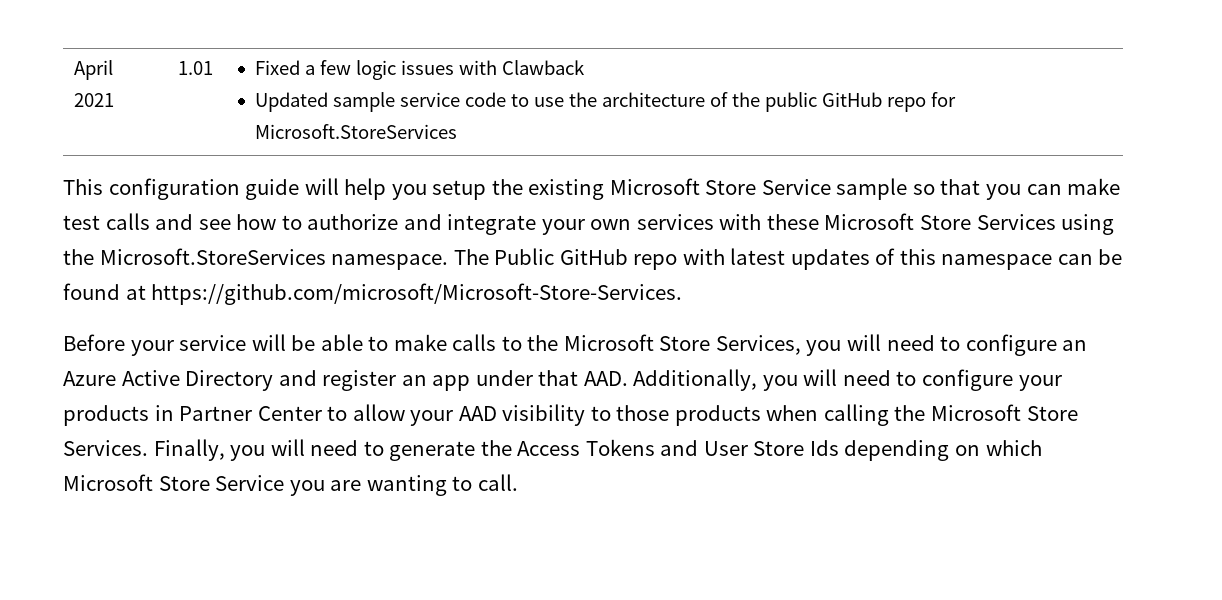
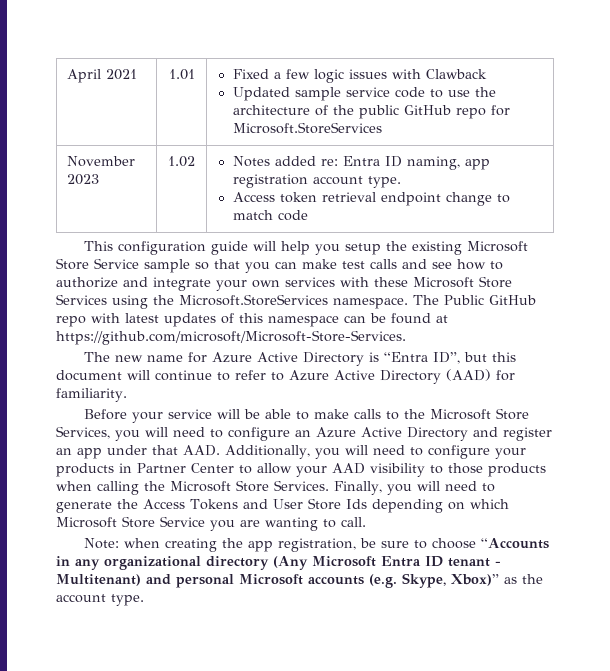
+ November 2023 | 1.02 | Notes added re: Entra ID naming, app registration account type.
+ Access token retrieval endpoint change to match code
+ The new name for Azure Active Directory is “Entra ID”, but this document will continue to refer to Azure Active Directory (AAD) for familiarity.
+ Note: when creating the app registration, be sure to choose “Accounts in any organizational directory (Any Microsoft Entra ID tenant - Multitenant) and personal Microsoft accounts (e.g. Skype, Xbox)” as the account type.

